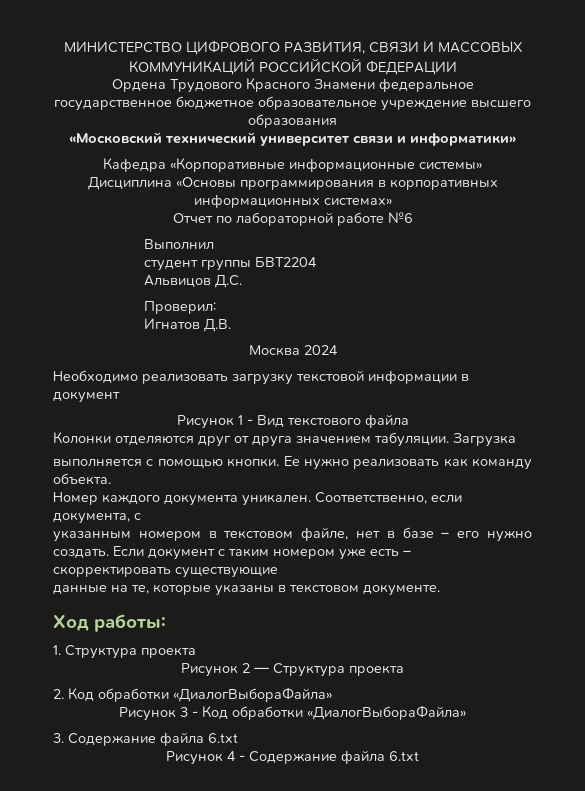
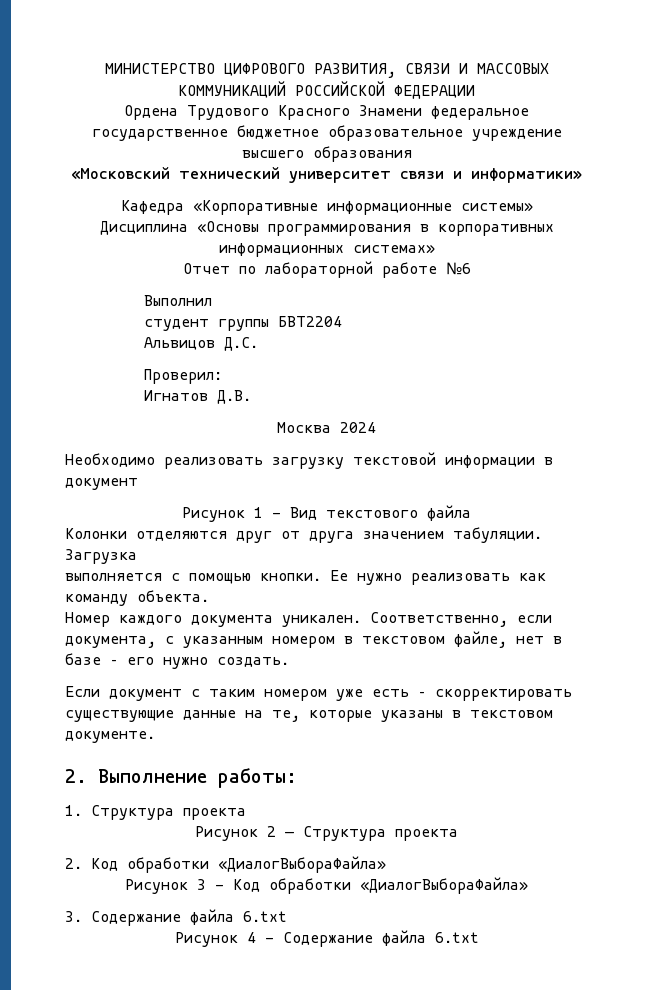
- Соответственно, если документа, с
- указанным номером в текстовом файле, нет в базе – его нужно создать. Если документ с таким номером уже есть – скорректировать существующие
- данные на те, которые указаны в текстовом документе.
+ Соответственно, если документа, с указанным номером в текстовом файле, нет в базе – его нужно создать.
+ Если документ с таким номером уже есть – скорректировать существующие данные на те, которые указаны в текстовом документе.
- Ход работы:
+ 2. Выполнение работы:

